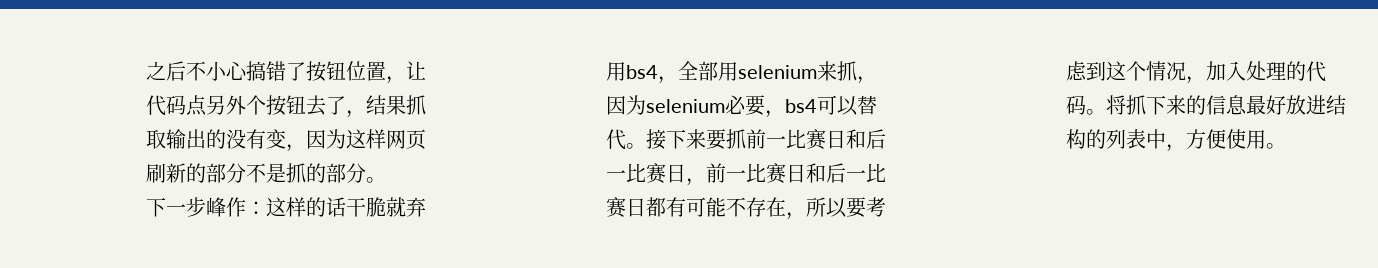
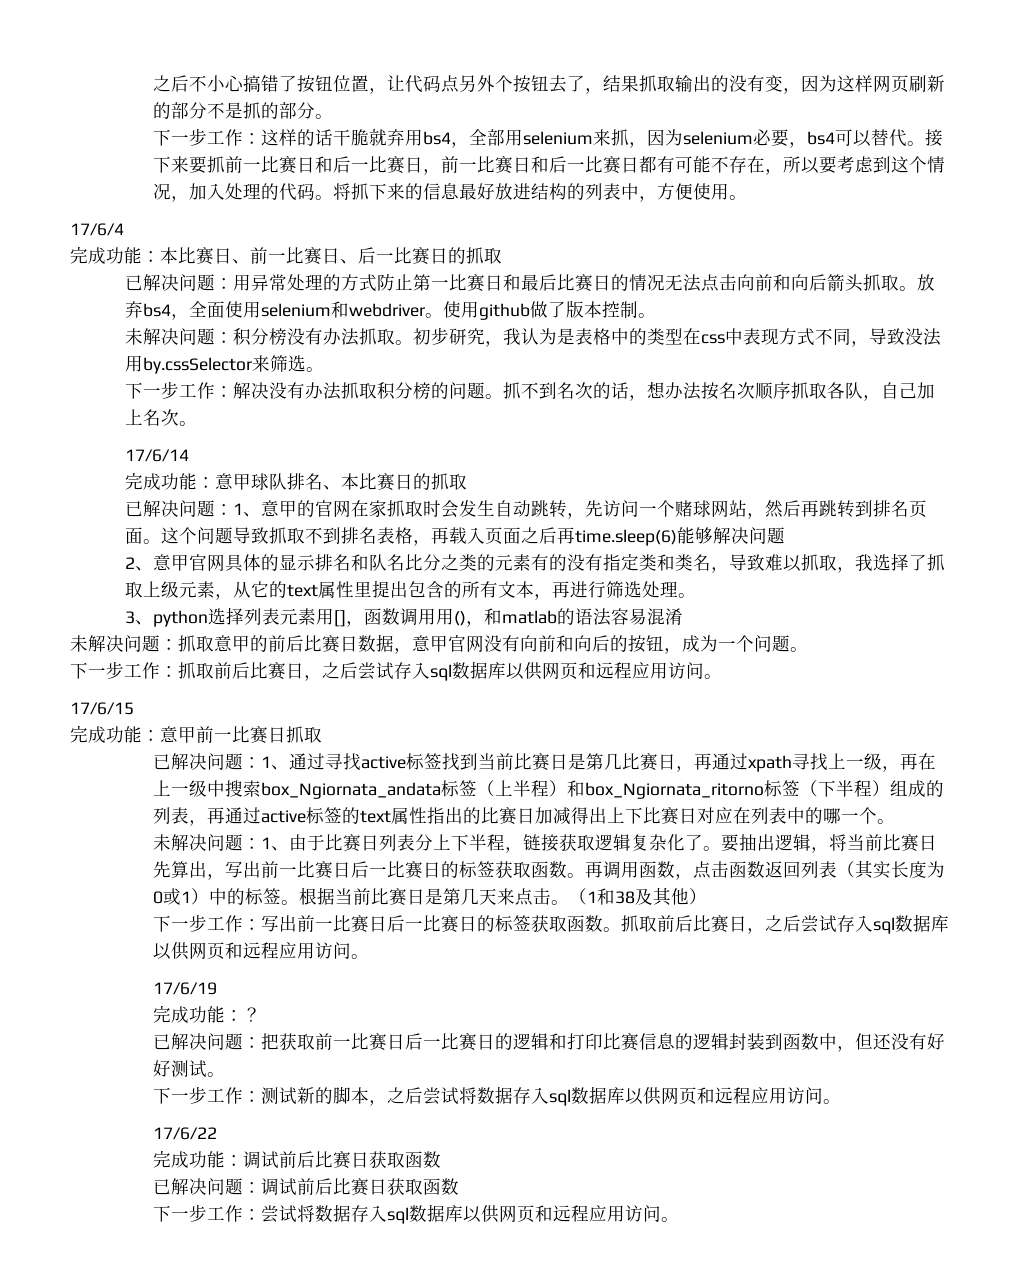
- 下一步峰作：这样的话干脆就弃用bs4，全部用selenium来抓，因为selenium必要，bs4可以替代。
+ 下一步工作：这样的话干脆就弃用bs4，全部用selenium来抓，因为selenium必要，bs4可以替代。
+ 17/6/4
+ 完成功能：本比赛日、前一比赛日、后一比赛日的抓取
+ 已解决问题：用异常处理的方式防止第一比赛日和最后比赛日的情况无法点击向前和向后箭头抓取。放弃bs4，全面使用selenium和webdriver。使用github做了版本控制。
+ 未解决问题：积分榜没有办法抓取。初步研究，我认为是表格中的类型在css中表现方式不同，导致没法用by.cssSelector来筛选。
+ 下一步工作：解决没有办法抓取积分榜的问题。抓不到名次的话，想办法按名次顺序抓取各队，自己加上名次。
+ 17/6/14
+ 完成功能：意甲球队排名、本比赛日的抓取
+ 已解决问题：1、意甲的官网在家抓取时会发生自动跳转，先访问一个赌球网站，然后再跳转到排名页面。这个问题导致抓取不到排名表格，再载入页面之后再time.sleep(6)能够解决问题
+ 2、意甲官网具体的显示排名和队名比分之类的元素有的没有指定类和类名，导致难以抓取，我选择了抓取上级元素，从它的text属性里提出包含的所有文本，再进行筛选处理。
+ 3、python选择列表元素用[]，函数调用用()，和matlab的语法容易混淆
+ 未解决问题：抓取意甲的前后比赛日数据，意甲官网没有向前和向后的按钮，成为一个问题。
+ 下一步工作：抓取前后比赛日，之后尝试存入sql数据库以供网页和远程应用访问。
+ 17/6/15
+ 完成功能：意甲前一比赛日抓取
+ 已解决问题：1、通过寻找active标签找到当前比赛日是第几比赛日，再通过xpath寻找上一级，再在上一级中搜索box_Ngiornata_andata标签（上半程）和box_Ngiornata_ritorno标签（下半程）组成的列表，再通过active标签的text属性指出的比赛日加减得出上下比赛日对应在列表中的哪一个。
+ 未解决问题：1、由于比赛日列表分上下半程，链接获取逻辑复杂化了。要抽出逻辑，将当前比赛日先算出，写出前一比赛日后一比赛日的标签获取函数。再调用函数，点击函数返回列表（其实长度为0或1）中的标签。根据当前比赛日是第几天来点击。（1和38及其他）
+ 下一步工作：写出前一比赛日后一比赛日的标签获取函数。抓取前后比赛日，之后尝试存入sql数据库以供网页和远程应用访问。
+ 17/6/19
+ 完成功能：？
+ 已解决问题：把获取前一比赛日后一比赛日的逻辑和打印比赛信息的逻辑封装到函数中，但还没有好好测试。
+ 下一步工作：测试新的脚本，之后尝试将数据存入sql数据库以供网页和远程应用访问。
+ 17/6/22
+ 完成功能：调试前后比赛日获取函数
+ 已解决问题：调试前后比赛日获取函数
+ 下一步工作：尝试将数据存入sql数据库以供网页和远程应用访问。

